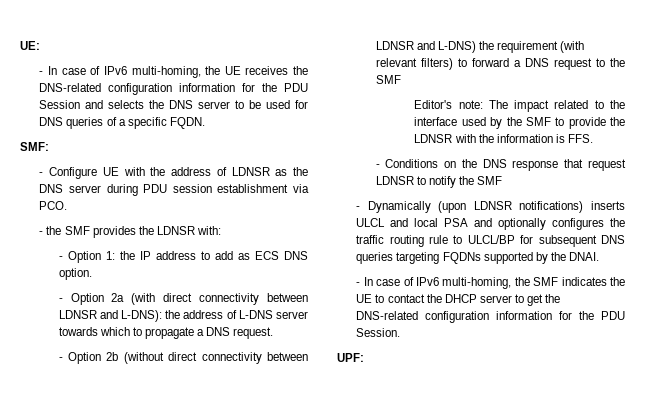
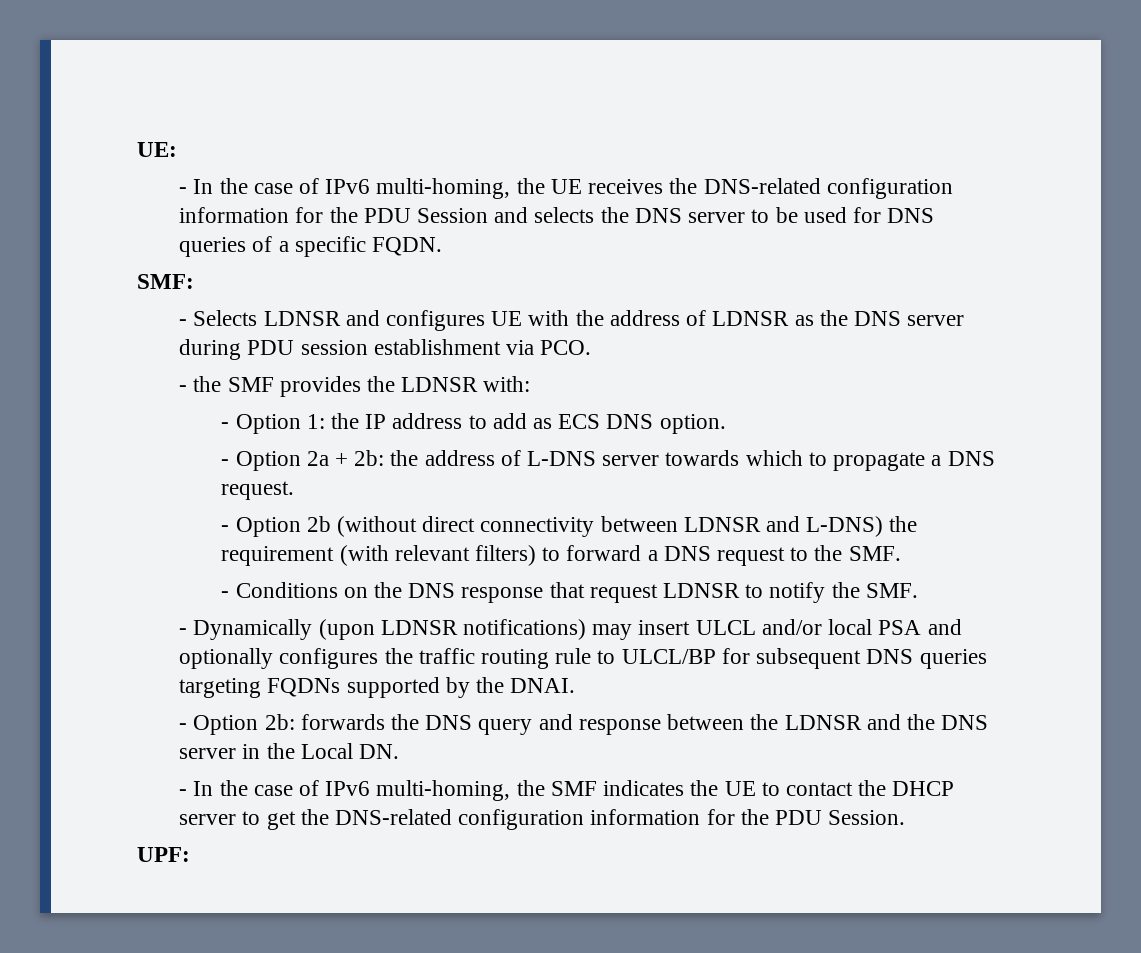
- - In case of IPv6 multi-homing, the UE receives the DNS-related configuration information for the PDU Session and selects the DNS server to be used for DNS queries of a specific FQDN.
+ - In the case of IPv6 multi-homing, the UE receives the DNS-related configuration information for the PDU Session and selects the DNS server to be used for DNS queries of a specific FQDN.
- - Configure UE with the address of LDNSR as the DNS server during PDU session establishment via PCO.
+ - Selects LDNSR and configures UE with the address of LDNSR as the DNS server during PDU session establishment via PCO.
- - Option 2a (with direct connectivity between LDNSR and L-DNS): the address of L-DNS server towards which to propagate a DNS request.
+ - Option 2a + 2b: the address of L-DNS server towards which to propagate a DNS request.
- - Option 2b (without direct connectivity between LDNSR and L-DNS) the requirement (with relevant filters) to forward a DNS request to the SMF
- Editor's note: The impact related to the interface used by the SMF to provide the LDNSR with the information is FFS.
+ - Option 2b (without direct connectivity between LDNSR and L-DNS) the requirement (with relevant filters) to forward a DNS request to the SMF.
- - Conditions on the DNS response that request LDNSR to notify the SMF
+ - Conditions on the DNS response that request LDNSR to notify the SMF.
- - Dynamically (upon LDNSR notifications) inserts ULCL and local PSA and optionally configures the traffic routing rule to ULCL/BP for subsequent DNS queries targeting FQDNs supported by the DNAI.
+ - Dynamically (upon LDNSR notifications) may insert ULCL and/or local PSA and optionally configures the traffic routing rule to ULCL/BP for subsequent DNS queries targeting FQDNs supported by the DNAI.
- - In case of IPv6 multi-homing, the SMF indicates the UE to contact the DHCP server to get the DNS-related configuration information for the PDU Session.
+ - Option 2b: forwards the DNS query and response between the LDNSR and the DNS server in the Local DN.
+ - In the case of IPv6 multi-homing, the SMF indicates the UE to contact the DHCP server to get the DNS-related configuration information for the PDU Session.

